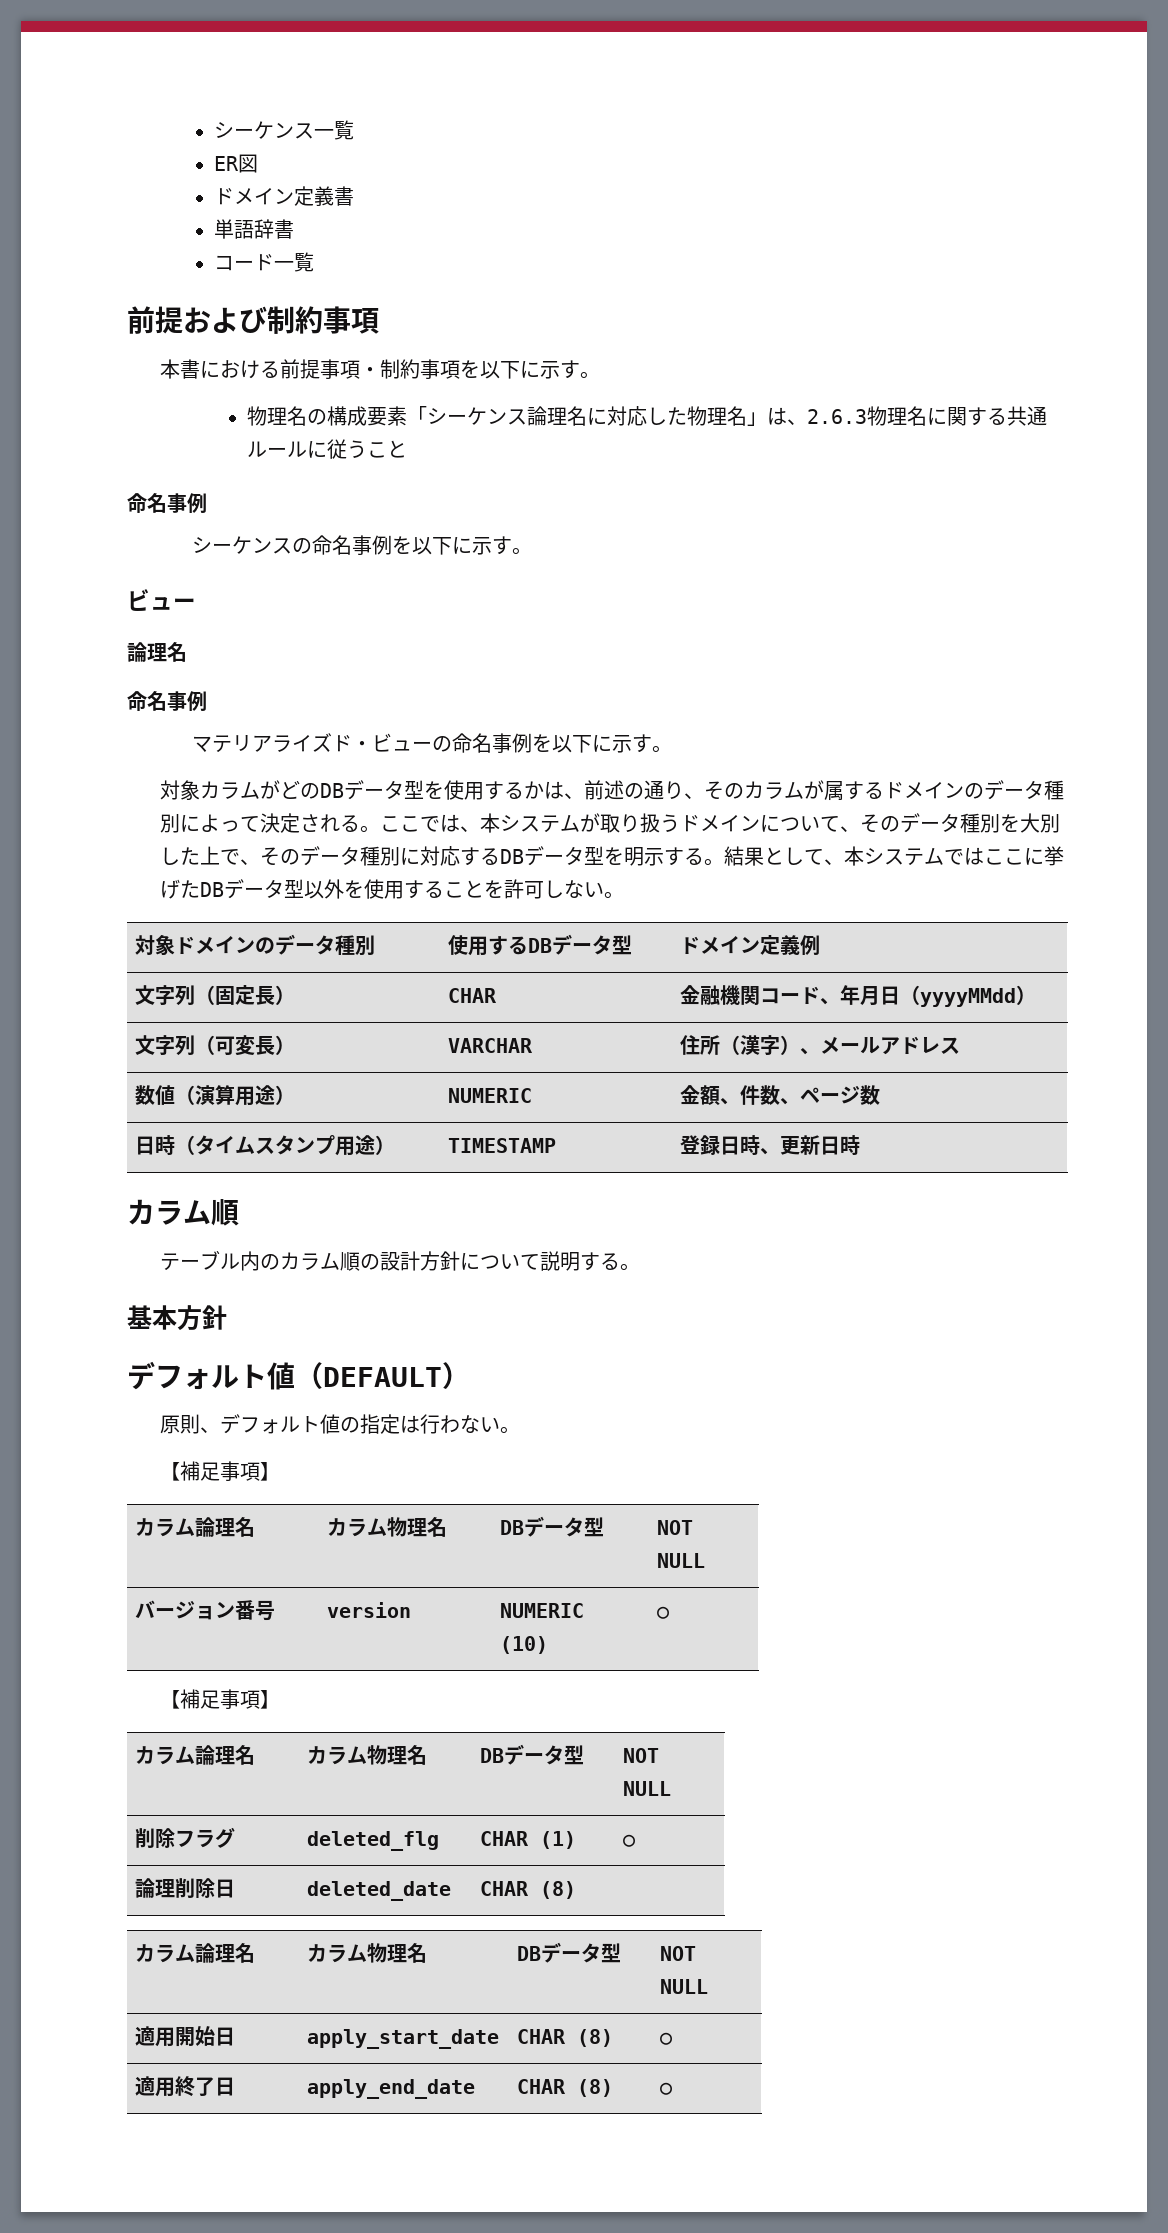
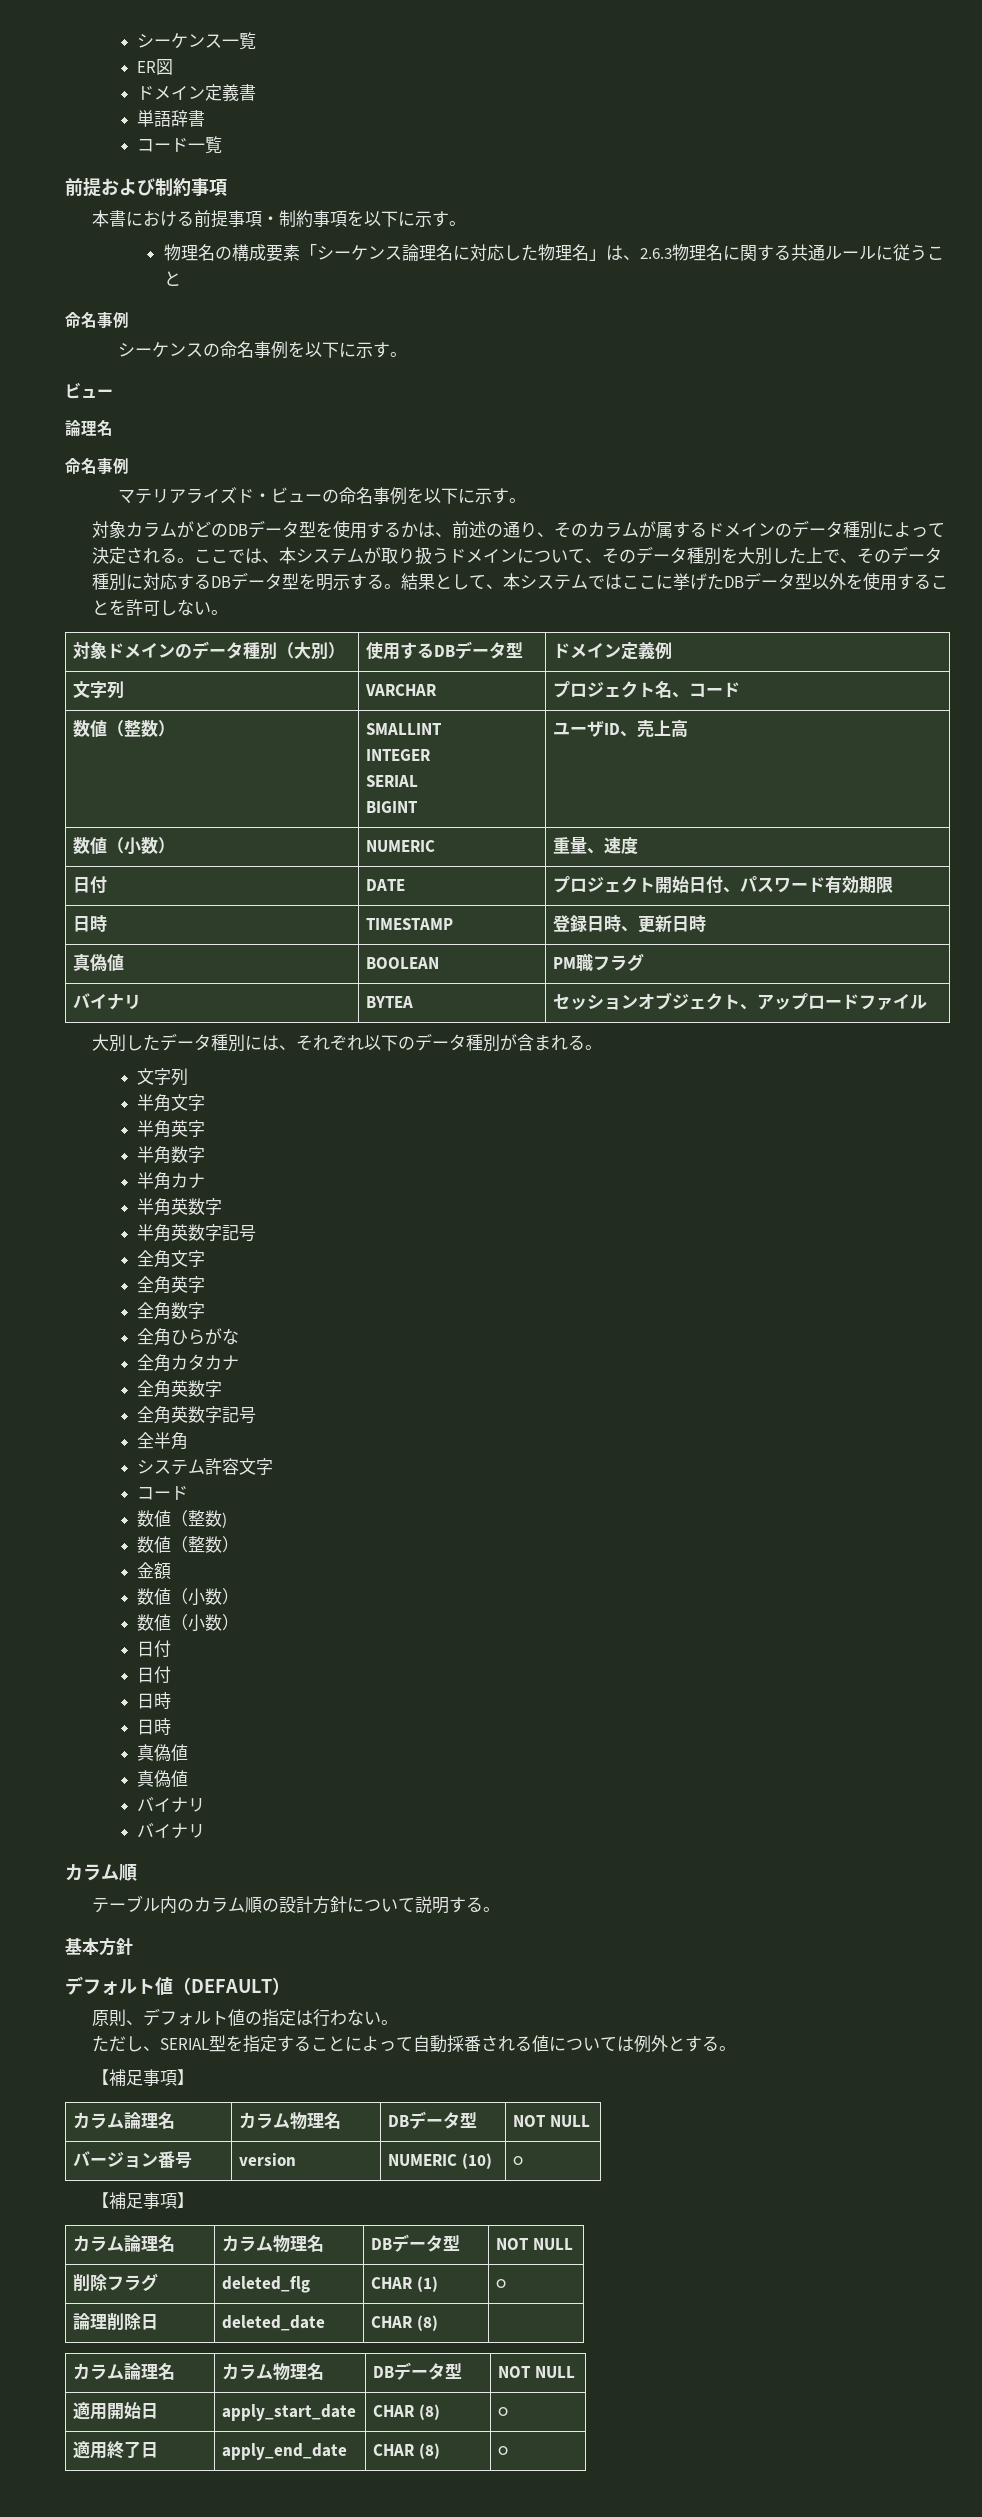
- 対象ドメインのデータ種別 | 使用するDBデータ型 | ドメイン定義例
+ 対象ドメインのデータ種別（大別） | 使用するDBデータ型 | ドメイン定義例
- 文字列（固定長） | CHAR | 金融機関コード、年月日（yyyyMMdd）
- 文字列（可変長） | VARCHAR | 住所（漢字）、メールアドレス
- 数値（演算用途） | NUMERIC | 金額、件数、ページ数
- 日時（タイムスタンプ用途） | TIMESTAMP | 登録日時、更新日時
+ 文字列 | VARCHAR | プロジェクト名、コード
+ 数値（整数） | SMALLINT
+ INTEGER
+ SERIAL
+ BIGINT | ユーザID、売上高
+ 数値（小数） | NUMERIC | 重量、速度
+ 日付 | DATE | プロジェクト開始日付、パスワード有効期限
+ 日時 | TIMESTAMP | 登録日時、更新日時
+ 真偽値 | BOOLEAN | PM職フラグ
+ バイナリ | BYTEA | セッションオブジェクト、アップロードファイル
+ 大別したデータ種別には、それぞれ以下のデータ種別が含まれる。
+ 文字列
+ 半角文字
+ 半角英字
+ 半角数字
+ 半角カナ
+ 半角英数字
+ 半角英数字記号
+ 全角文字
+ 全角英字
+ 全角数字
+ 全角ひらがな
+ 全角カタカナ
+ 全角英数字
+ 全角英数字記号
+ 全半角
+ システム許容文字
+ コード
+ 数値（整数)
+ 数値（整数）
+ 金額
+ 数値（小数）
+ 数値（小数）
+ 日付
+ 日付
+ 日時
+ 日時
+ 真偽値
+ 真偽値
+ バイナリ
+ バイナリ
+ ただし、SERIAL型を指定することによって自動採番される値については例外とする。

